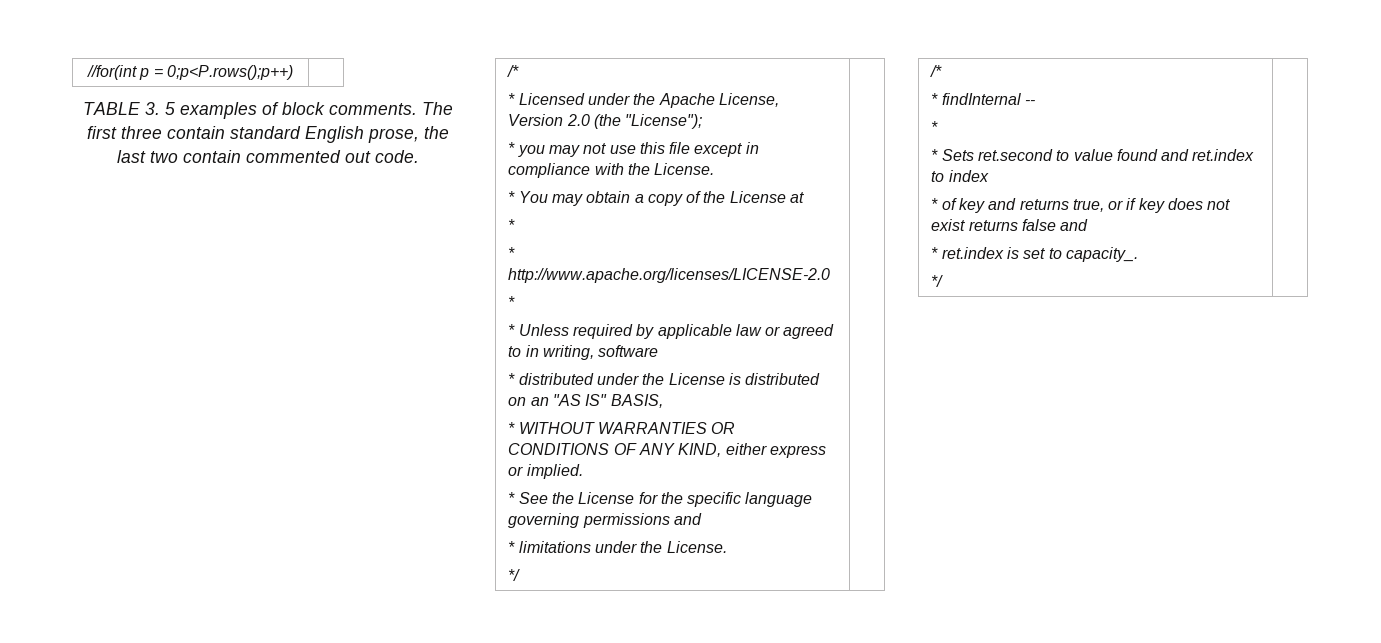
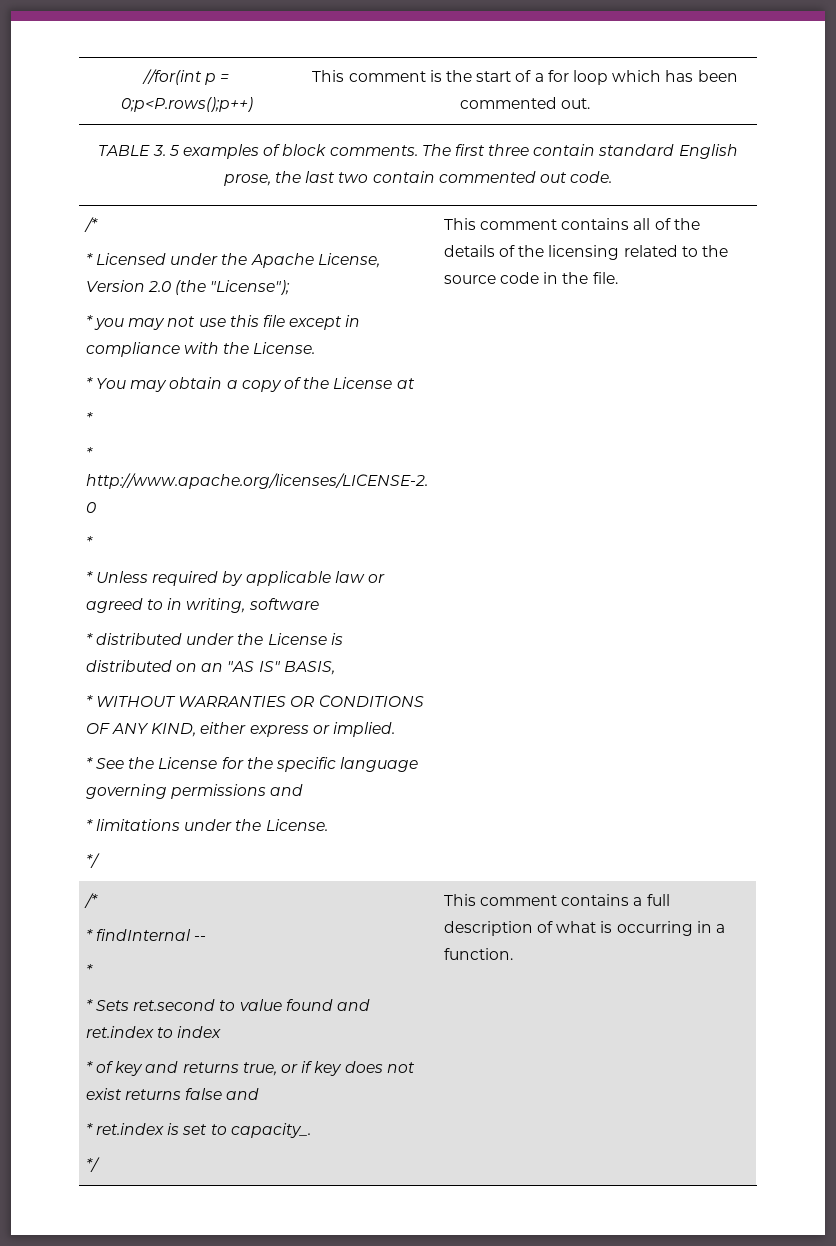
- //for(int p = 0;p<P.rows();p++) |
+ //for(int p = 0;p<P.rows();p++) | This comment is the start of a for loop which has been commented out.
+ This comment contains all of the details of the licensing related to the source code in the file.
+ This comment contains a full description of what is occurring in a function.

